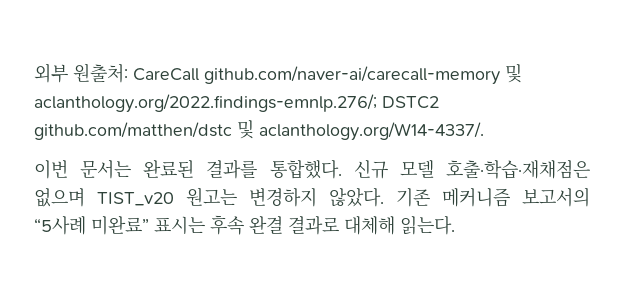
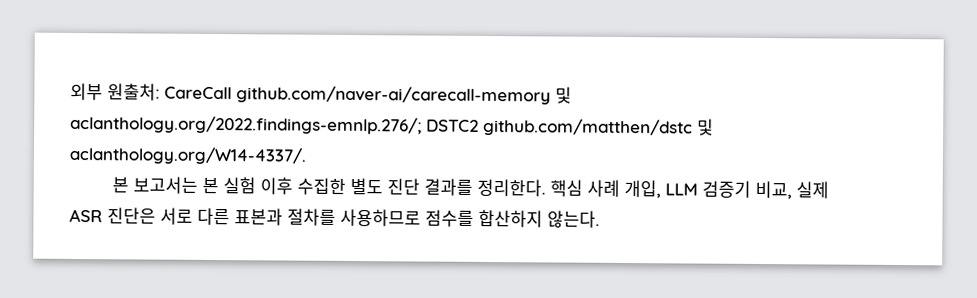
- 이번 문서는 완료된 결과를 통합했다. 신규 모델 호출·학습·재채점은 없으며 TIST_v20 원고는 변경하지 않았다. 기존 메커니즘 보고서의 “5사례 미완료” 표시는 후속 완결 결과로 대체해 읽는다.
+ 본 보고서는 본 실험 이후 수집한 별도 진단 결과를 정리한다. 핵심 사례 개입, LLM 검증기 비교, 실제 ASR 진단은 서로 다른 표본과 절차를 사용하므로 점수를 합산하지 않는다.

